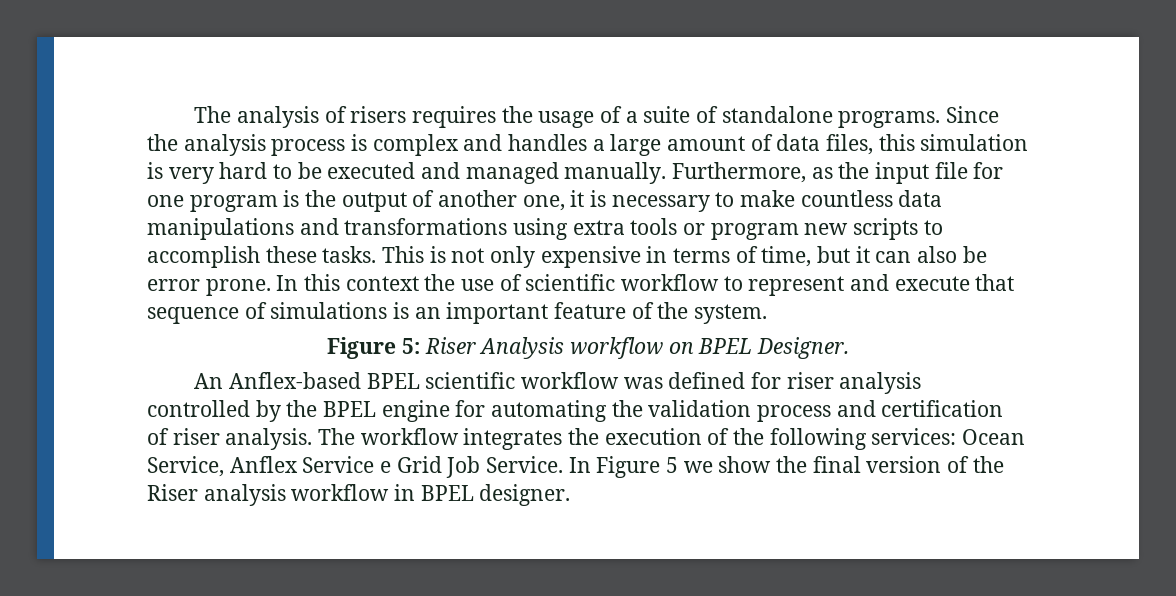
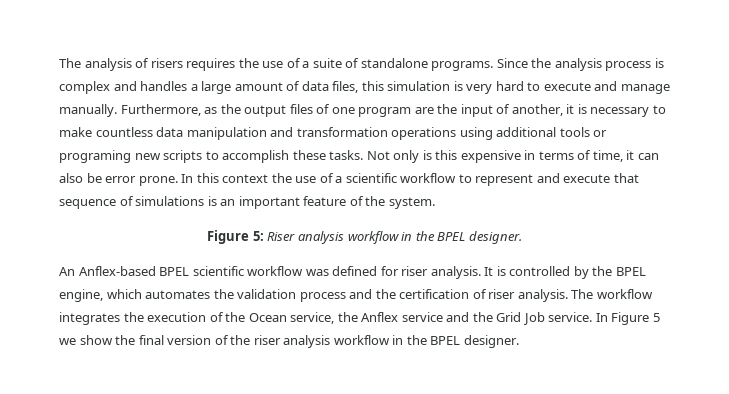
- The analysis of risers requires the usage of a suite of standalone programs.
+ The analysis of risers requires the use of a suite of standalone programs.
- Since the analysis process is complex and handles a large amount of data files, this simulation is very hard to be executed and managed manually. Furthermore, as the input file for one program is the output of another one, it is necessary to make countless data manipulations and transformations using extra tools or program new scripts to accomplish these tasks.
+ Since the analysis process is complex and handles a large amount of data files, this simulation is very hard to execute and manage manually. Furthermore, as the output files of one program are the input of another, it is necessary to make countless data manipulation and transformation operations using additional tools or programing new scripts to accomplish these tasks.
- This is not only expensive in terms of time, but it can also be error prone.
+ Not only is this expensive in terms of time, it can also be error prone.
- In this context the use of scientific workflow to represent and execute that sequence of simulations is an important feature of the system.
+ In this context the use of a scientific workflow to represent and execute that sequence of simulations is an important feature of the system.
- Figure 5: Riser Analysis workflow on BPEL Designer.
+ Figure 5: Riser analysis workflow in the BPEL designer.
- An Anflex-based BPEL scientific workflow was defined for riser analysis controlled by the BPEL engine for automating the validation process and certification of riser analysis.
+ An Anflex-based BPEL scientific workflow was defined for riser analysis. It is controlled by the BPEL engine, which automates the validation process and the certification of riser analysis.
- The workflow integrates the execution of the following services: Ocean Service, Anflex Service e Grid Job Service.
+ The workflow integrates the execution of the Ocean service, the Anflex service and the Grid Job service.
- In Figure 5 we show the final version of the Riser analysis workflow in BPEL designer.
+ In Figure 5 we show the final version of the riser analysis workflow in the BPEL designer.

